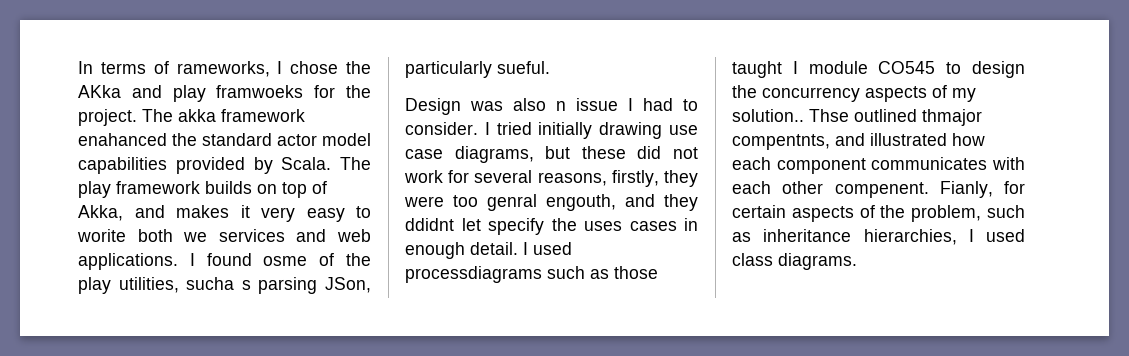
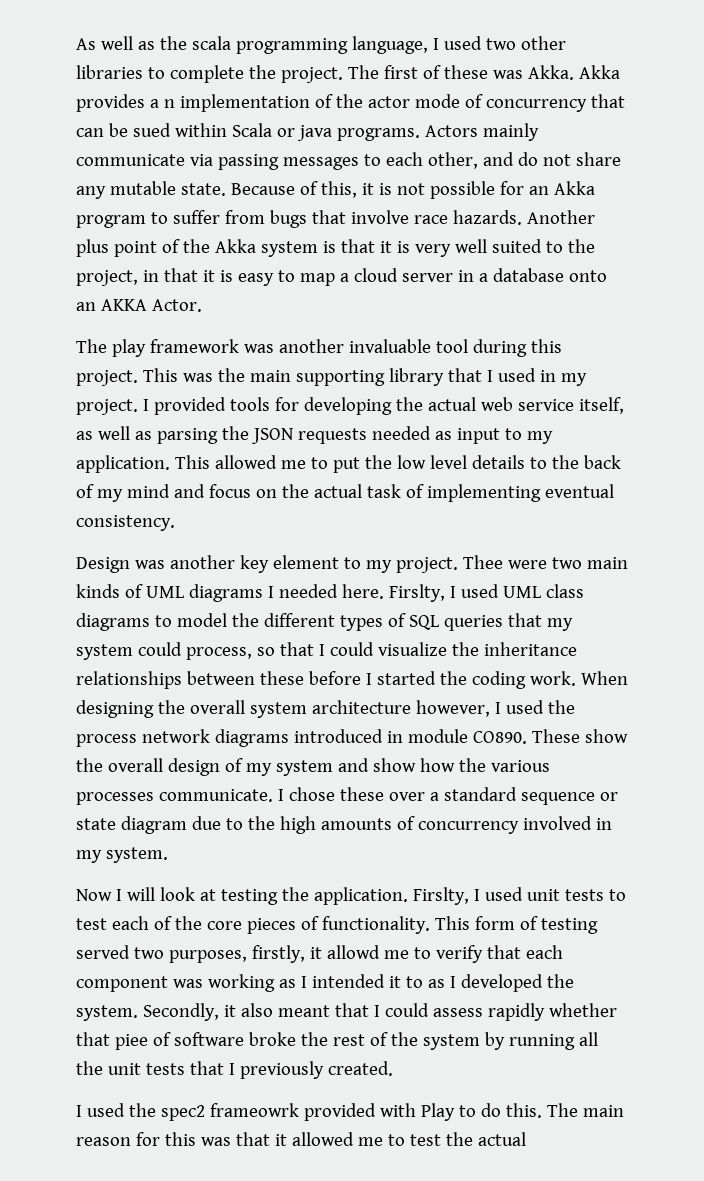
- In terms of rameworks, I chose the AKka and play framwoeks for the project. The akka framework enahanced the standard actor model capabilities provided by Scala. The play framework builds on top of Akka, and makes it very easy to worite both we services and web applications. I found osme of the play utilities, sucha s parsing JSon, particularly sueful.
- Design was also n issue I had to consider. I tried initially drawing use case diagrams, but these did not work for several reasons, firstly, they were too genral engouth, and they ddidnt let specify the uses cases in enough detail. I used processdiagrams such as those taught I module CO545 to design the concurrency aspects of my solution.. Thse outlined thmajor compentnts, and illustrated how each component communicates with each other compenent. Fianly, for certain aspects of the problem, such as inheritance hierarchies, I used class diagrams.
+ As well as the scala programming language, I used two other libraries to complete the project. The first of these was Akka. Akka provides a n implementation of the actor mode of concurrency that can be sued within Scala or java programs. Actors mainly communicate via passing messages to each other, and do not share any mutable state. Because of this, it is not possible for an Akka program to suffer from bugs that involve race hazards. Another plus point of the Akka system is that it is very well suited to the project, in that it is easy to map a cloud server in a database onto an AKKA Actor.
+ The play framework was another invaluable tool during this project. This was the main supporting library that I used in my project. I provided tools for developing the actual web service itself, as well as parsing the JSON requests needed as input to my application. This allowed me to put the low level details to the back of my mind and focus on the actual task of implementing eventual consistency.
+ Design was another key element to my project. Thee were two main kinds of UML diagrams I needed here. Firslty, I used UML class diagrams to model the different types of SQL queries that my system could process, so that I could visualize the inheritance relationships between these before I started the coding work. When designing the overall system architecture however, I used the process network diagrams introduced in module CO890. These show the overall design of my system and show how the various processes communicate. I chose these over a standard sequence or state diagram due to the high amounts of concurrency involved in my system.
+ Now I will look at testing the application. Firslty, I used unit tests to test each of the core pieces of functionality. This form of testing served two purposes, firstly, it allowd me to verify that each component was working as I intended it to as I developed the system. Secondly, it also meant that I could assess rapidly whether that piee of software broke the rest of the system by running all the unit tests that I previously created.
+ I used the spec2 frameowrk provided with Play to do this. The main reason for this was that it allowed me to test the actual

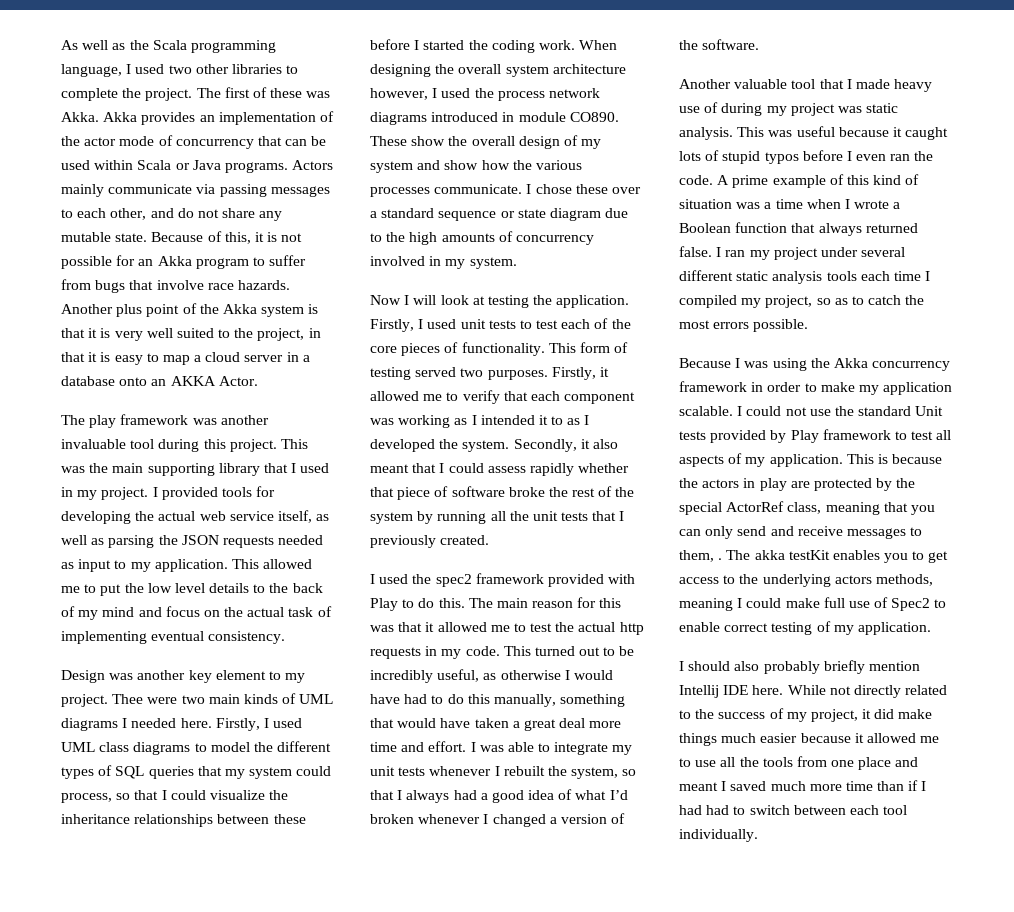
- As well as the scala programming language, I used two other libraries to complete the project.
+ As well as the Scala programming language, I used two other libraries to complete the project.
- Akka provides a n implementation of the actor mode of concurrency that can be sued within Scala or java programs.
+ Akka provides an implementation of the actor mode of concurrency that can be used within Scala or Java programs.
- Firslty, I used UML class diagrams to model the different types of SQL queries that my system could process, so that I could visualize the inheritance relationships between these before I started the coding work.
+ Firstly, I used UML class diagrams to model the different types of SQL queries that my system could process, so that I could visualize the inheritance relationships between these before I started the coding work.
- Firslty, I used unit tests to test each of the core pieces of functionality.
+ Firstly, I used unit tests to test each of the core pieces of functionality.
- This form of testing served two purposes, firstly, it allowd me to verify that each component was working as I intended it to as I developed the system.
+ This form of testing served two purposes. Firstly, it allowed me to verify that each component was working as I intended it to as I developed the system.
- Secondly, it also meant that I could assess rapidly whether that piee of software broke the rest of the system by running all the unit tests that I previously created.
+ Secondly, it also meant that I could assess rapidly whether that piece of software broke the rest of the system by running all the unit tests that I previously created.
- I used the spec2 frameowrk provided with Play to do this.
+ I used the spec2 framework provided with Play to do this.
- The main reason for this was that it allowed me to test the actual
+ The main reason for this was that it allowed me to test the actual http requests in my code. This turned out to be incredibly useful, as otherwise I would have had to do this manually, something that would have taken a great deal more time and effort. I was able to integrate my unit tests whenever I rebuilt the system, so that I always had a good idea of what I’d broken whenever I changed a version of the software.
+ Another valuable tool that I made heavy use of during my project was static analysis. This was useful because it caught lots of stupid typos before I even ran the code. A prime example of this kind of situation was a time when I wrote a Boolean function that always returned false. I ran my project under several different static analysis tools each time I compiled my project, so as to catch the most errors possible.
+ Because I was using the Akka concurrency framework in order to make my application scalable. I could not use the standard Unit tests provided by Play framework to test all aspects of my application. This is because the actors in play are protected by the special ActorRef class, meaning that you can only send and receive messages to them, . The akka testKit enables you to get access to the underlying actors methods, meaning I could make full use of Spec2 to enable correct testing of my application.
+ I should also probably briefly mention Intellij IDE here. While not directly related to the success of my project, it did make things much easier because it allowed me to use all the tools from one place and meant I saved much more time than if I had had to switch between each tool individually.

